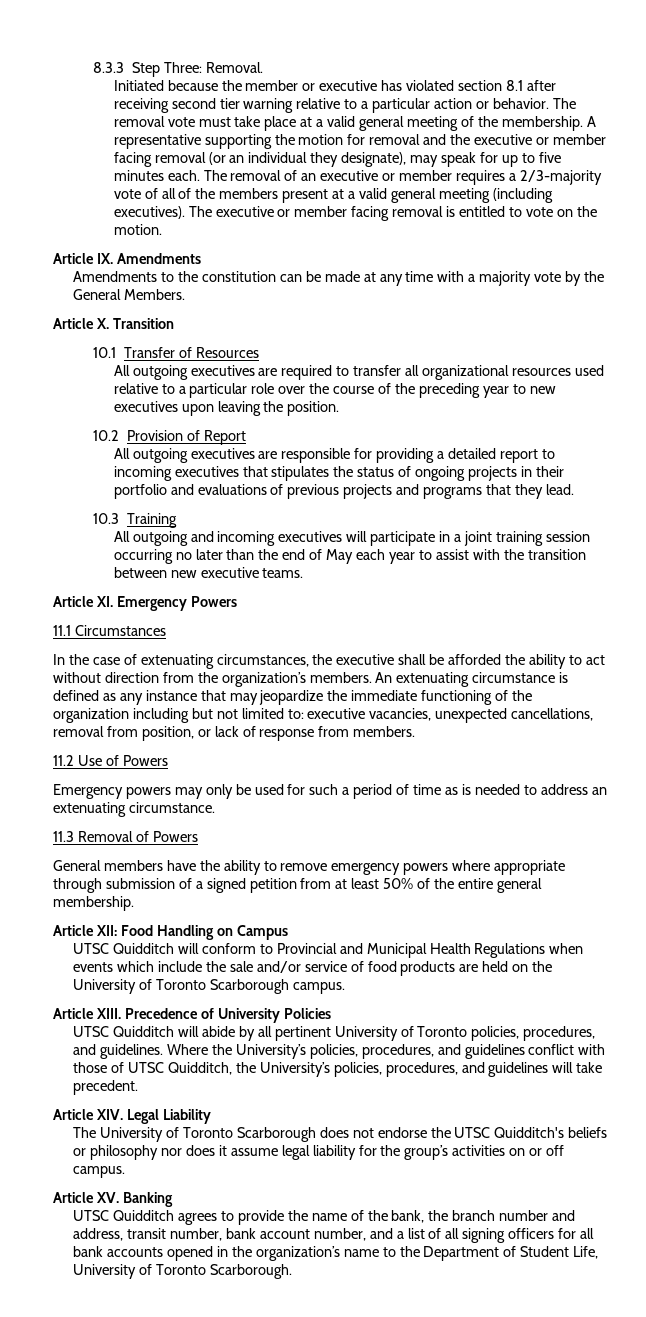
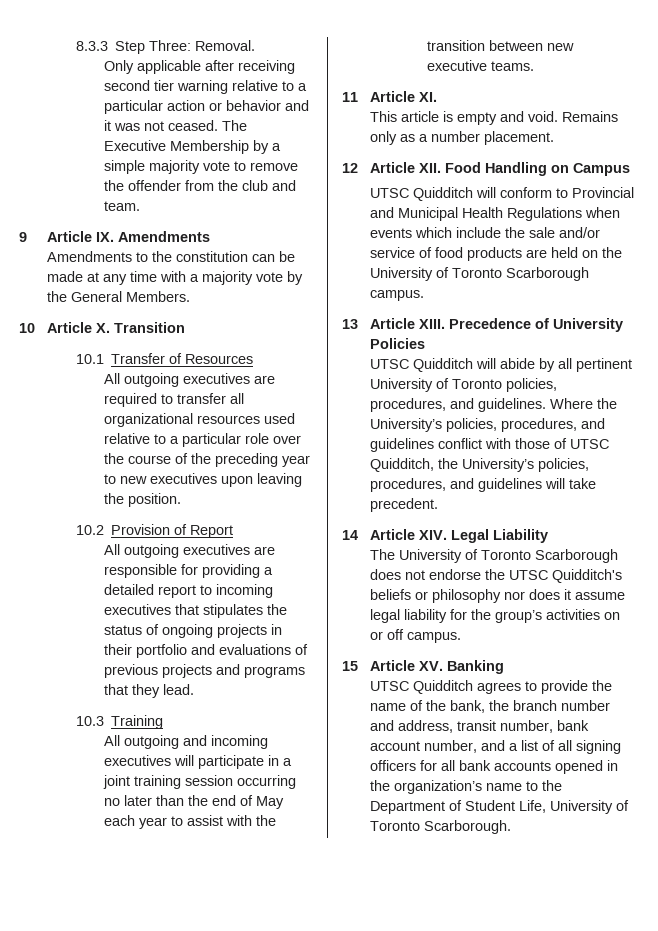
- Initiated because the member or executive has violated section 8.1 after receiving second tier warning relative to a particular action or behavior. The removal vote must take place at a valid general meeting of the membership. A representative supporting the motion for removal and the executive or member facing removal (or an individual they designate), may speak for up to five minutes each. The removal of an executive or member requires a 2/3-majority vote of all of the members present at a valid general meeting (including executives). The executive or member facing removal is entitled to vote on the motion.
- Article IX. Amendments
+ Only applicable after receiving second tier warning relative to a particular action or behavior and it was not ceased. The Executive Membership by a simple majority vote to remove the offender from the club and team.
+ 9 Article IX. Amendments
- Article X. Transition
+ 10 Article X. Transition
- Article XI. Emergency Powers
- 11.1 Circumstances
- In the case of extenuating circumstances, the executive shall be afforded the ability to act without direction from the organization’s members. An extenuating circumstance is defined as any instance that may jeopardize the immediate functioning of the organization including but not limited to: executive vacancies, unexpected cancellations, removal from position, or lack of response from members.
- 11.2 Use of Powers
- Emergency powers may only be used for such a period of time as is needed to address an extenuating circumstance.
- 11.3 Removal of Powers
- General members have the ability to remove emergency powers where appropriate through submission of a signed petition from at least 50% of the entire general membership.
- Article XII: Food Handling on Campus
+ 11 Article XI.
+ This article is empty and void. Remains only as a number placement.
+ 12 Article XII. Food Handling on Campus
- Article XIII.
+ 13 Article XIII.
- Article XIV. Legal Liability
+ 14 Article XIV. Legal Liability
- Article XV. Banking
+ 15 Article XV. Banking

